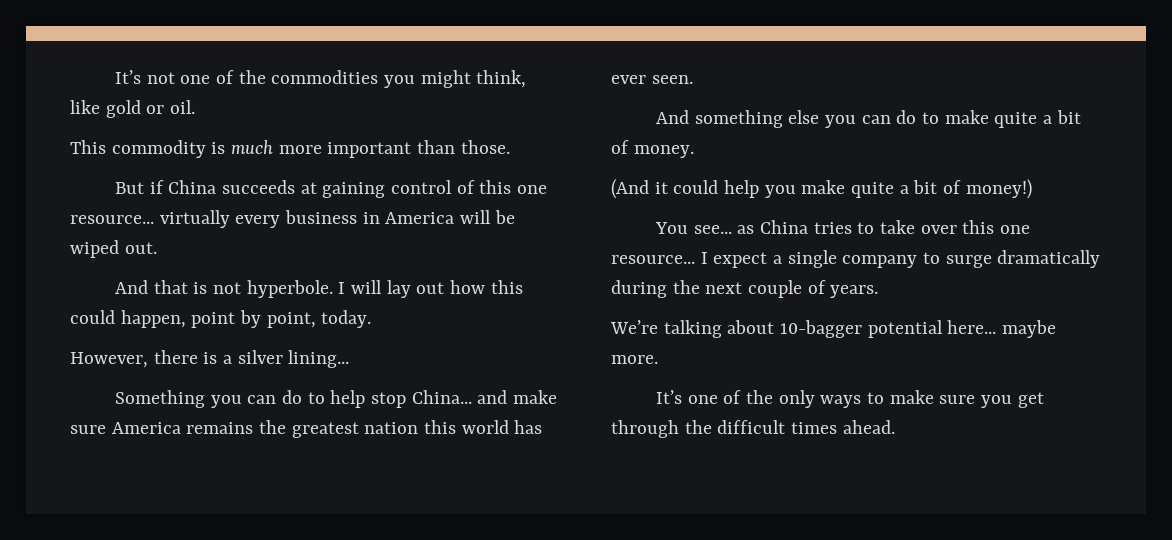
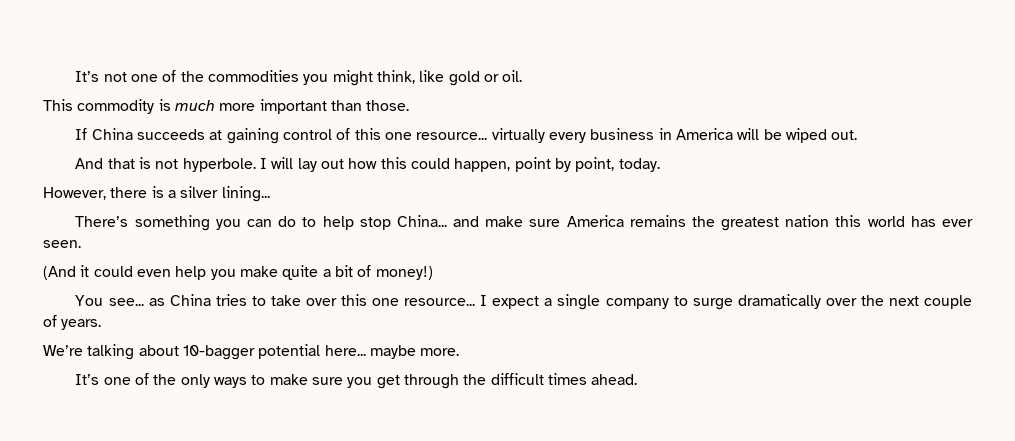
- But if China succeeds at gaining control of this one resource... virtually every business in America will be wiped out.
+ If China succeeds at gaining control of this one resource... virtually every business in America will be wiped out.
- Something you can do to help stop China... and make sure America remains the greatest nation this world has ever seen.
+ There’s something you can do to help stop China... and make sure America remains the greatest nation this world has ever seen.
- And something else you can do to make quite a bit of money.
- (And it could help you make quite a bit of money!)
+ (And it could even help you make quite a bit of money!)
- I expect a single company to surge dramatically during the next couple of years.
+ I expect a single company to surge dramatically over the next couple of years.

